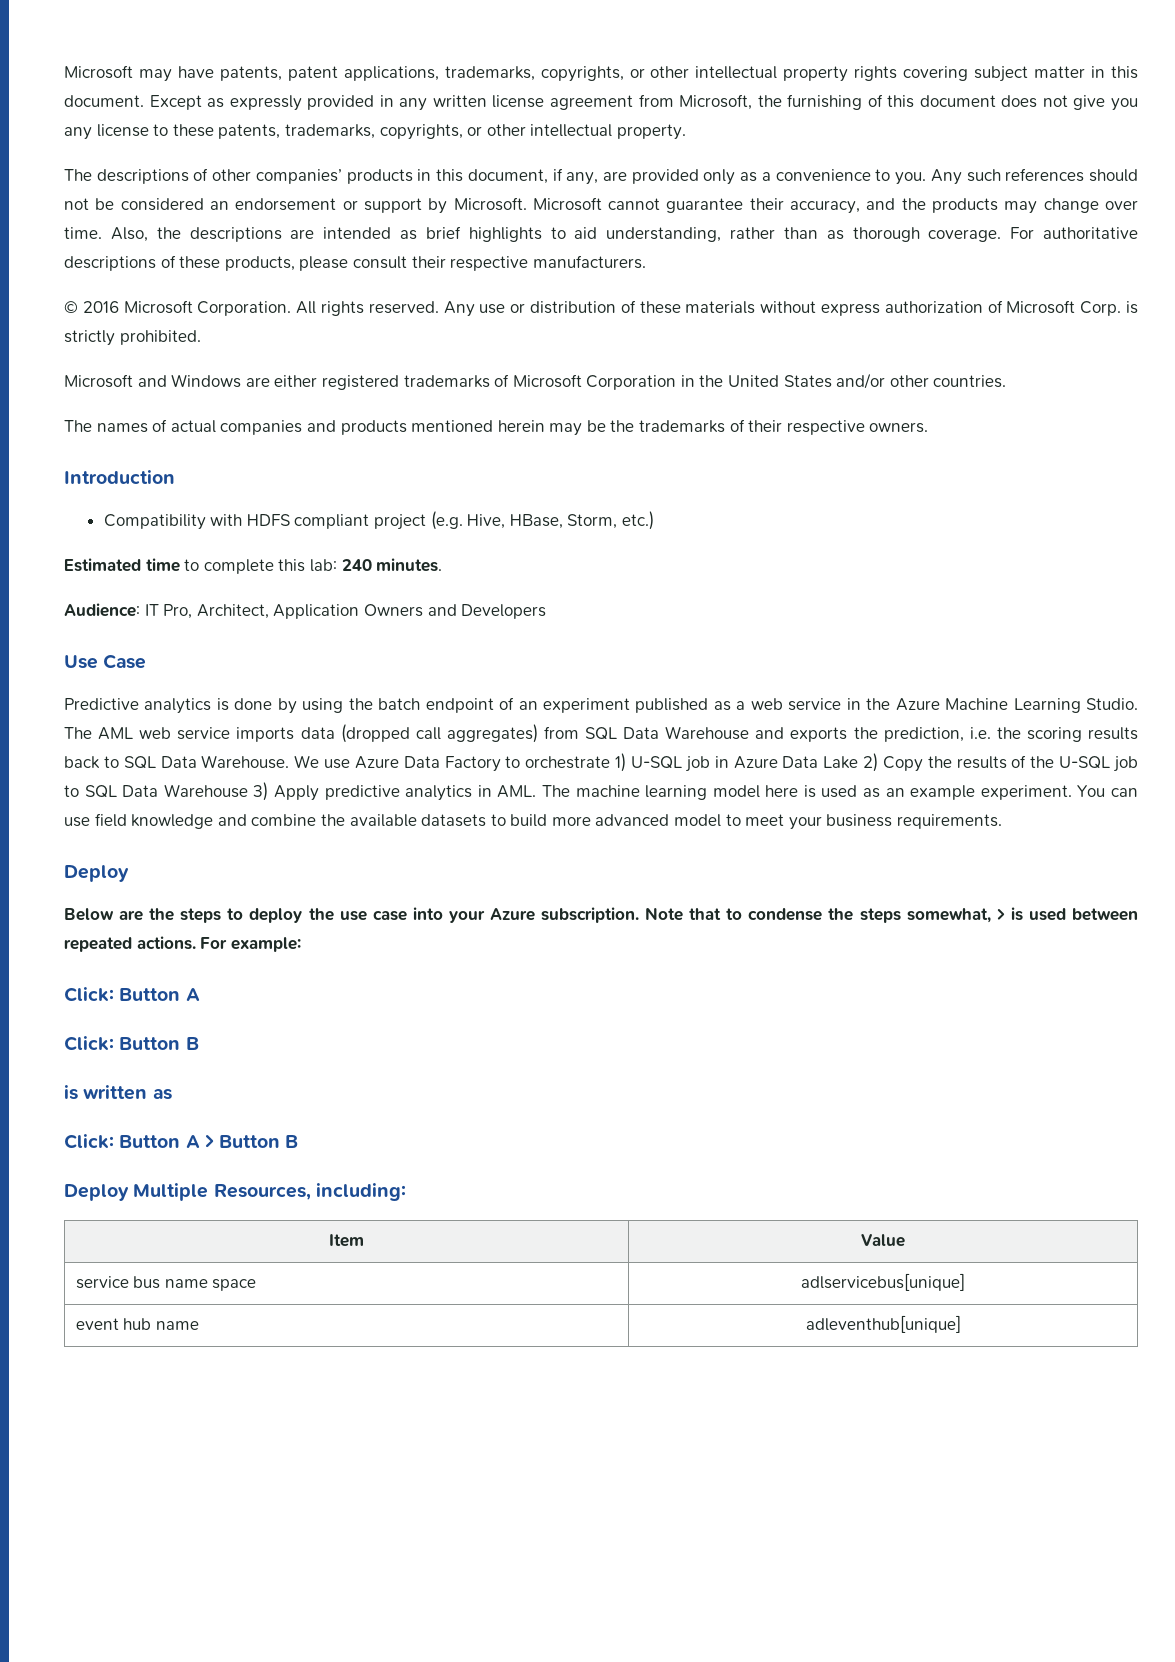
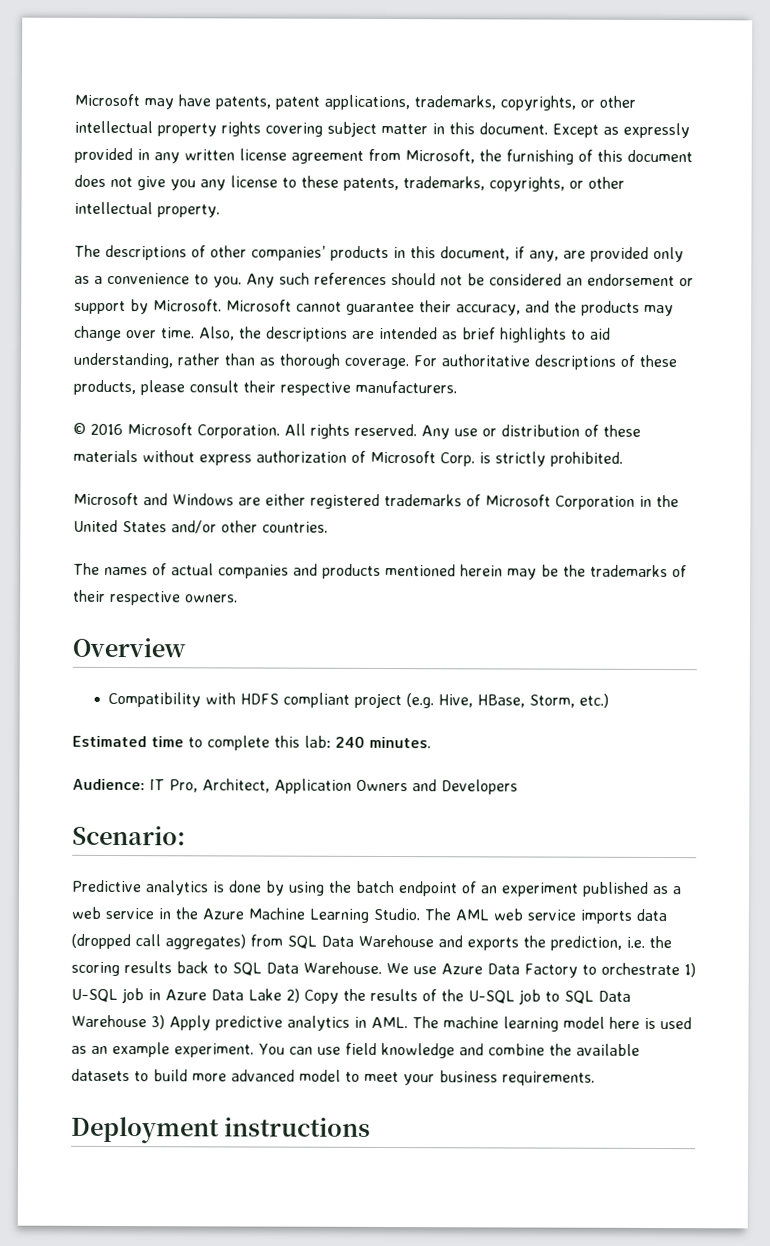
- Introduction
+ Overview
- Use Case
+ Scenario:
  You can use field knowledge and combine the available datasets to build more advanced model to meet your business requirements.
- Deploy
- Below are the steps to deploy the use case into your Azure subscription. Note that to condense the steps somewhat, > is used between repeated actions. For example:
- Click: Button A
- Click: Button B
- is written as
- Click: Button A > Button B
- Deploy Multiple Resources, including:
- Item | Value
- service bus name space | adlservicebus[unique]
- event hub name | adleventhub[unique]
+ Deployment instructions

